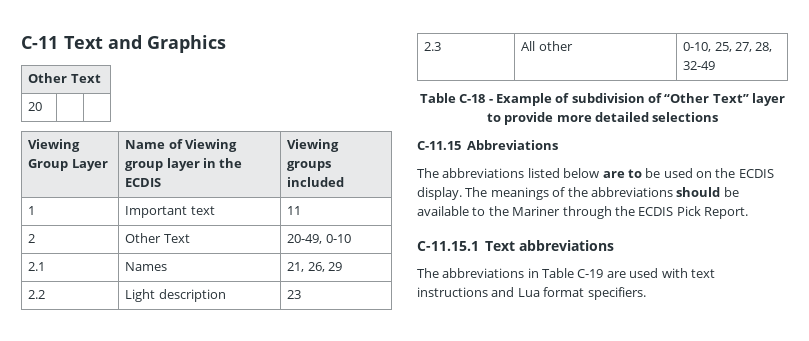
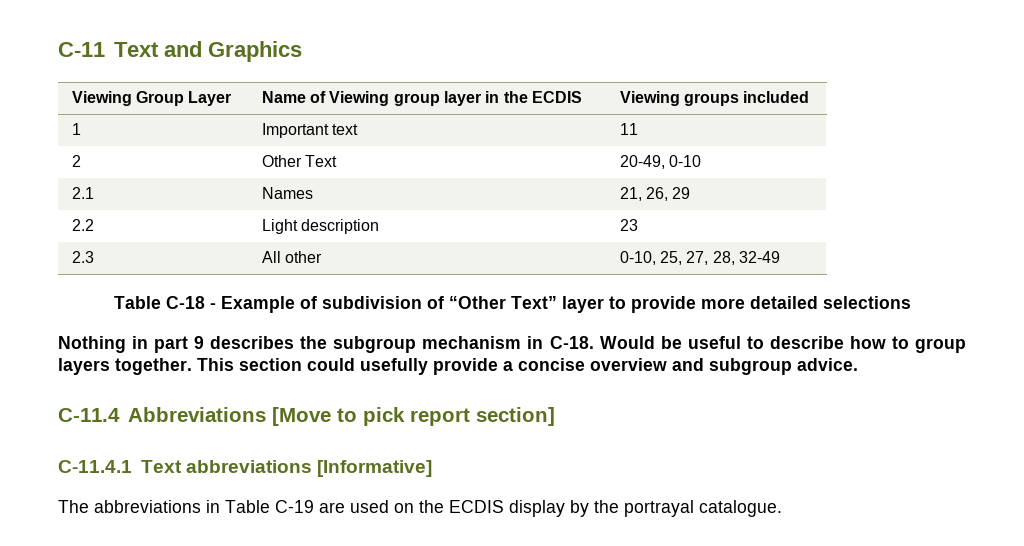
  C-11 Text and Graphics
- Other Text
- 20 | |
- C-11.15 Abbreviations
- The abbreviations listed below are to be used on the ECDIS display. The meanings of the abbreviations should be available to the Mariner through the ECDIS Pick Report.
- C-11.15.1 Text abbreviations
+ Nothing in part 9 describes the subgroup mechanism in C-18. Would be useful to describe how to group layers together. This section could usefully provide a concise overview and subgroup advice.
+ C-11.4 Abbreviations [Move to pick report section]
+ C-11.4.1 Text abbreviations [Informative]
- The abbreviations in Table C-19 are used with text instructions and Lua format specifiers.
+ The abbreviations in Table C-19 are used on the ECDIS display by the portrayal catalogue.

